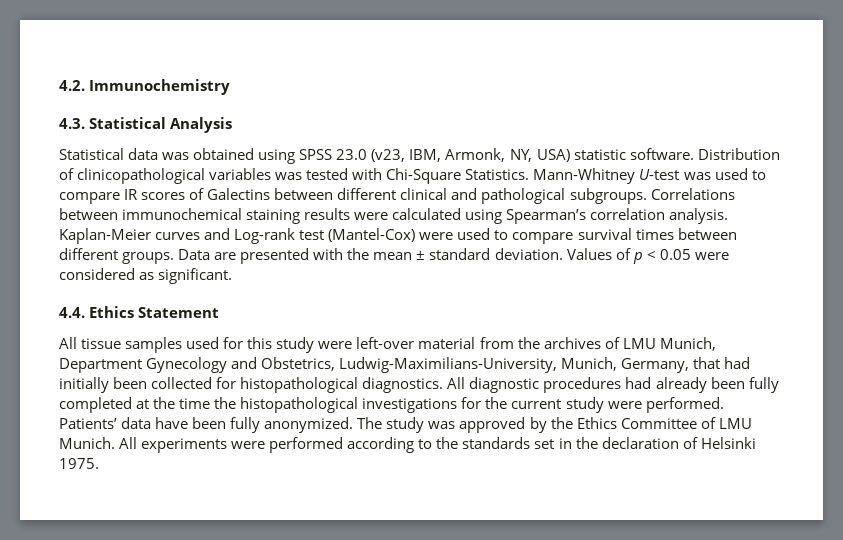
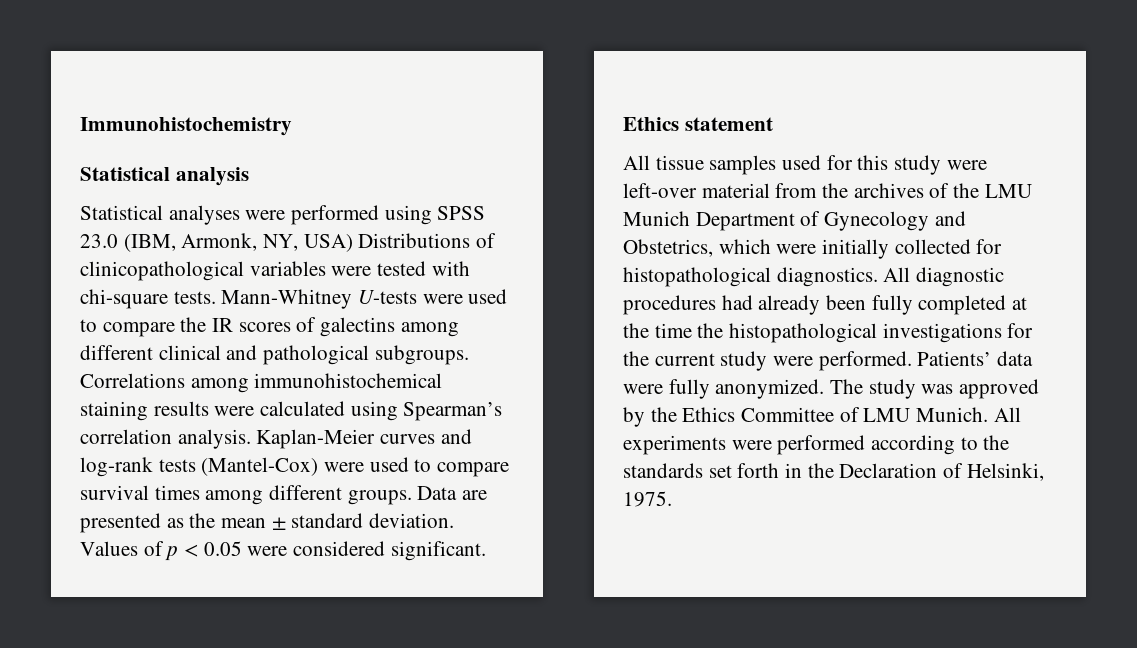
- 4.2. Immunochemistry
- 4.3. Statistical Analysis
- Statistical data was obtained using SPSS 23.0 (v23, IBM, Armonk, NY, USA) statistic software. Distribution of clinicopathological variables was tested with Chi-Square Statistics. Mann-Whitney U-test was used to compare IR scores of Galectins between different clinical and pathological subgroups.
+ Immunohistochemistry
+ Statistical analysis
+ Statistical analyses were performed using SPSS 23.0 (IBM, Armonk, NY, USA) Distributions of clinicopathological variables were tested with chi-square tests. Mann-Whitney U-tests were used to compare the IR scores of galectins among different clinical and pathological subgroups.
- Correlations between immunochemical staining results were calculated using Spearman’s correlation analysis.
+ Correlations among immunohistochemical staining results were calculated using Spearman’s correlation analysis.
- Kaplan-Meier curves and Log-rank test (Mantel-Cox) were used to compare survival times between different groups.
+ Kaplan-Meier curves and log-rank tests (Mantel-Cox) were used to compare survival times among different groups.
- Data are presented with the mean ± standard deviation.
+ Data are presented as the mean ± standard deviation.
- Values of p < 0.05 were considered as significant.
+ Values of p < 0.05 were considered significant.
- 4.4. Ethics Statement
+ Ethics statement
- All tissue samples used for this study were left-over material from the archives of LMU Munich, Department Gynecology and Obstetrics, Ludwig-Maximilians-University, Munich, Germany, that had initially been collected for histopathological diagnostics.
+ All tissue samples used for this study were left-over material from the archives of the LMU Munich Department of Gynecology and Obstetrics, which were initially collected for histopathological diagnostics.
- Patients’ data have been fully anonymized.
+ Patients’ data were fully anonymized.
- All experiments were performed according to the standards set in the declaration of Helsinki 1975.
+ All experiments were performed according to the standards set forth in the Declaration of Helsinki, 1975.

